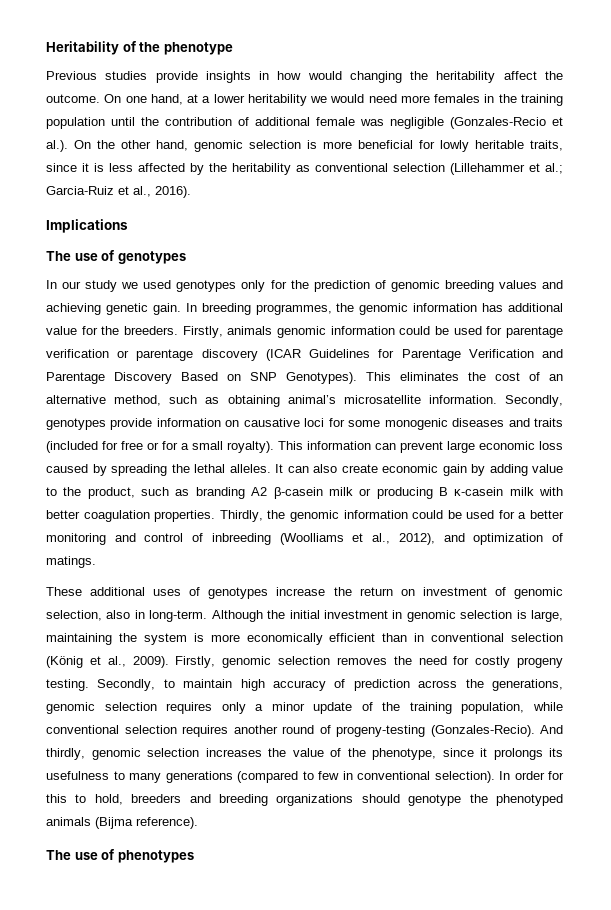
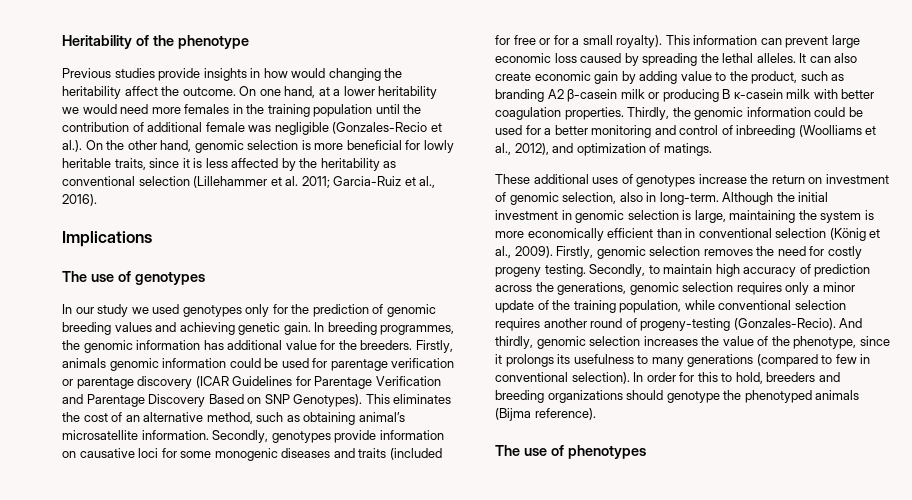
- On one hand, at a lower heritability we would need more females in the training population until the contribution of additional female was negligible (Gonzales-Recio et al.). On the other hand, genomic selection is more beneficial for lowly heritable traits, since it is less affected by the heritability as conventional selection (Lillehammer et al.; Garcia-Ruiz et al., 2016).
+ On one hand, at a lower heritability we would need more females in the training population until the contribution of additional female was negligible (Gonzales-Recio et al.). On the other hand, genomic selection is more beneficial for lowly heritable traits, since it is less affected by the heritability as conventional selection (Lillehammer et al. 2011; Garcia-Ruiz et al., 2016).

